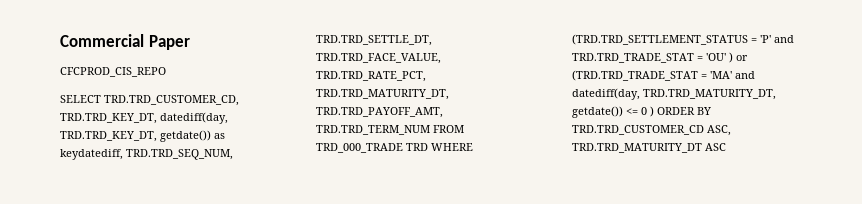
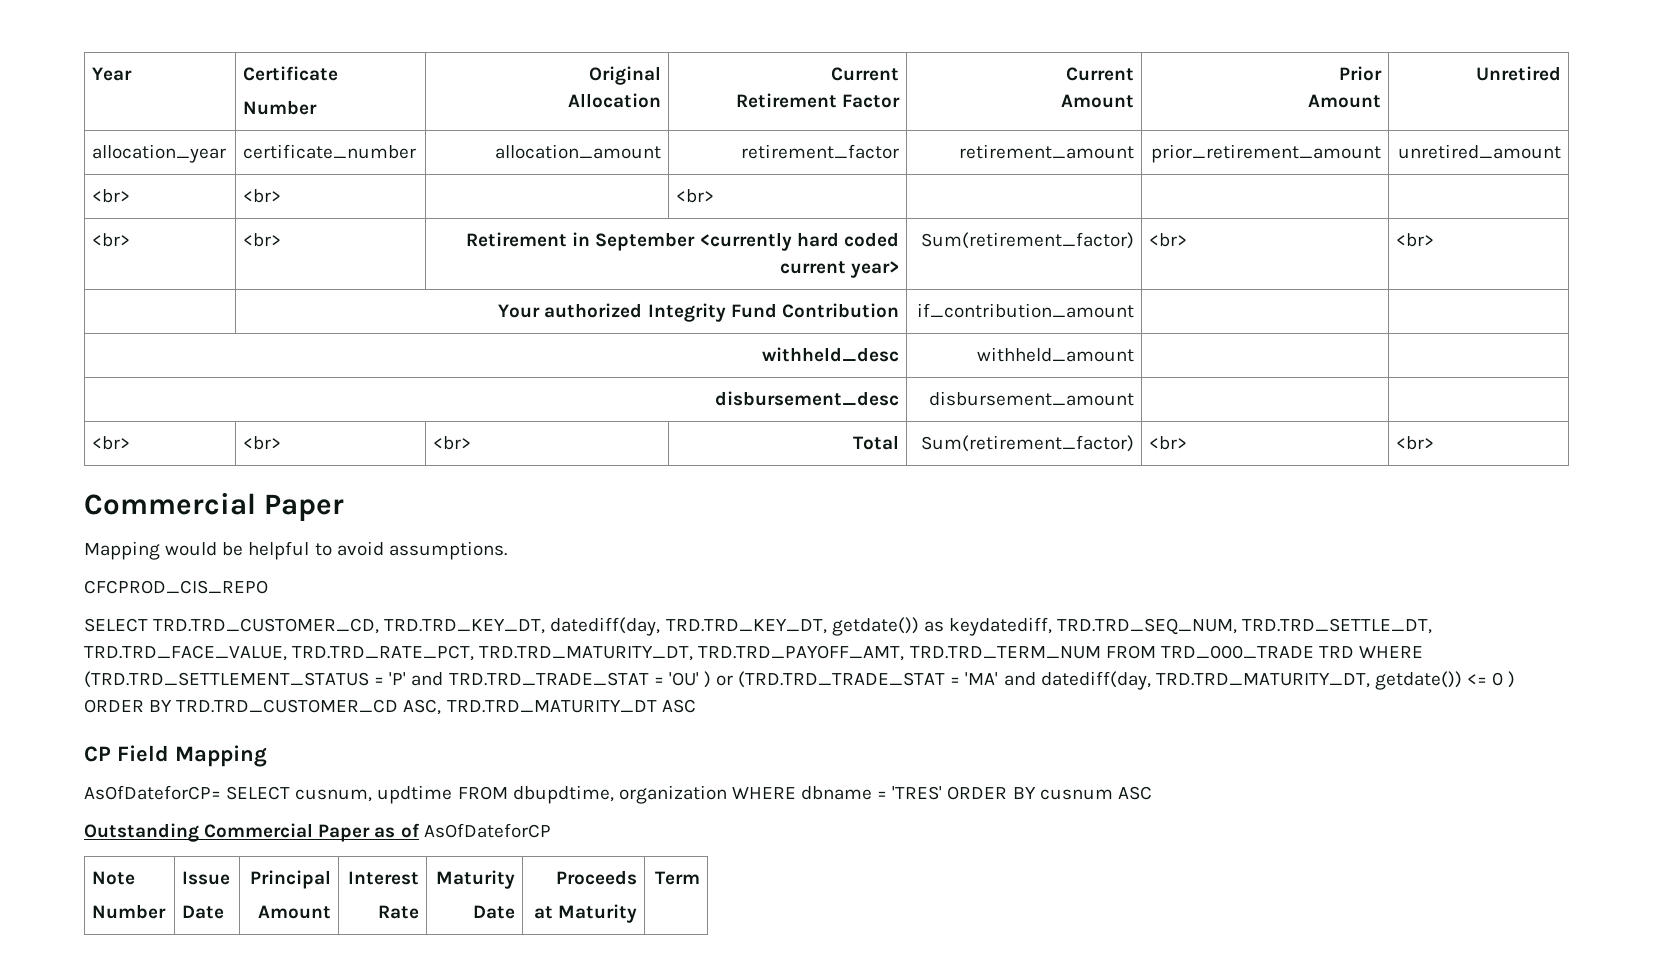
+ Year | Certificate
+ Number | Original
+ Allocation | Current
+ Retirement Factor | Current
+ Amount | Prior
+ Amount | Unretired
+ allocation_year | certificate_number | allocation_amount | retirement_factor | retirement_amount | prior_retirement_amount | unretired_amount
+ <br> | <br> | | <br> | | |
+ <br> | <br> | Retirement in September <currently hard coded current year> | Sum(retirement_factor) | <br> | <br>
+ | Your authorized Integrity Fund Contribution | if_contribution_amount | |
+ withheld_desc | withheld_amount | |
+ disbursement_desc | disbursement_amount | |
+ <br> | <br> | <br> | Total | Sum(retirement_factor) | <br> | <br>
  Commercial Paper
+ Mapping would be helpful to avoid assumptions.
+ CP Field Mapping
+ AsOfDateforCP= SELECT cusnum, updtime FROM dbupdtime, organization WHERE dbname = 'TRES' ORDER BY cusnum ASC
+ Outstanding Commercial Paper as of AsOfDateforCP
+ Note
+ Number | Issue
+ Date | Principal
+ Amount | Interest
+ Rate | Maturity
+ Date | Proceeds
+ at Maturity | Term

